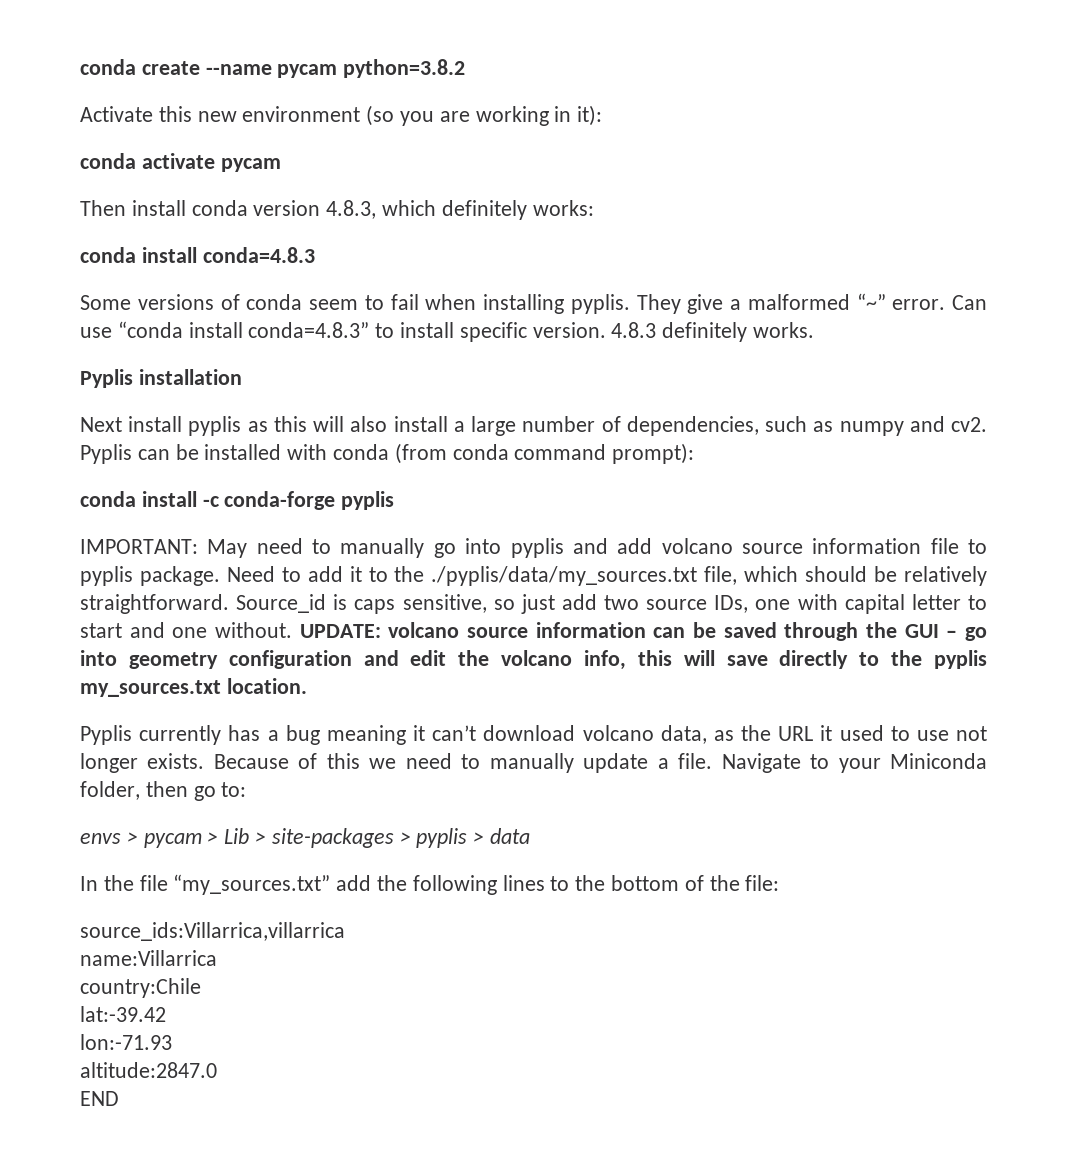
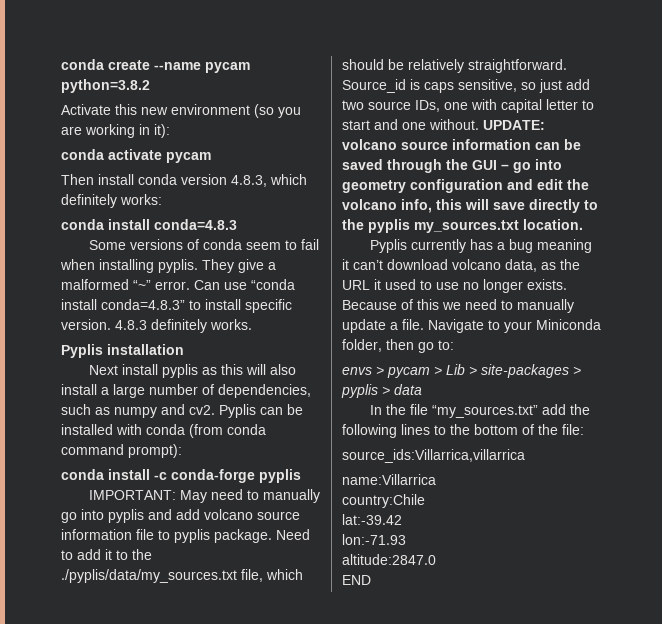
- Pyplis currently has a bug meaning it can’t download volcano data, as the URL it used to use not longer exists.
+ Pyplis currently has a bug meaning it can’t download volcano data, as the URL it used to use no longer exists.

